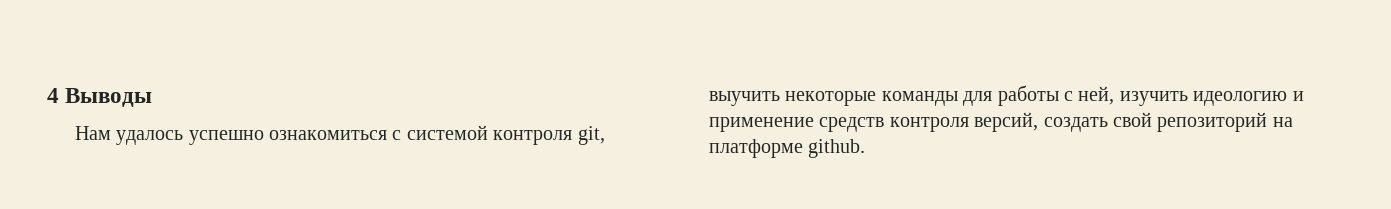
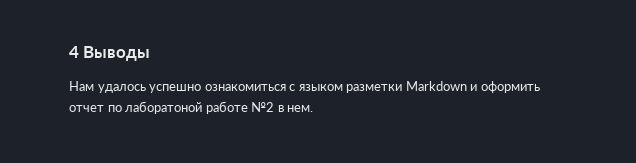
- Нам удалось успешно ознакомиться с системой контроля git, выучить некоторые команды для работы с ней, изучить идеологию и применение средств контроля версий, создать свой репозиторий на платформе github.
+ Нам удалось успешно ознакомиться с языком разметки Markdown и оформить отчет по лаборатоной работе №2 в нем.

